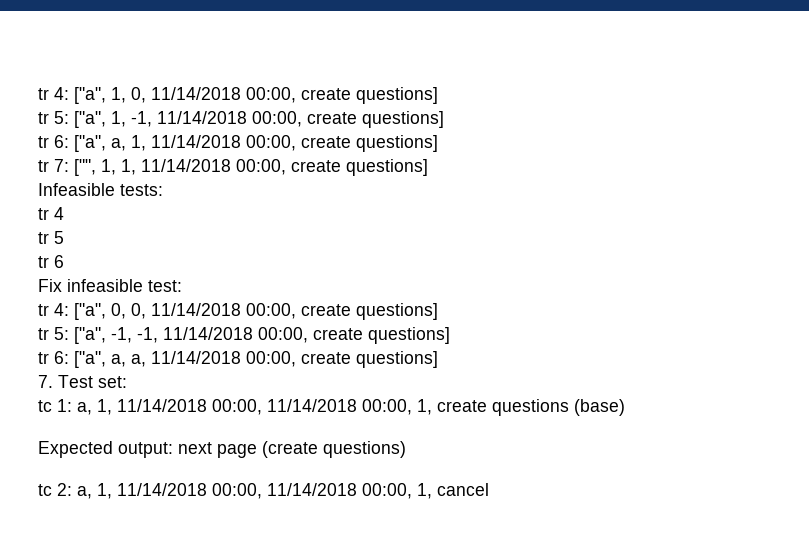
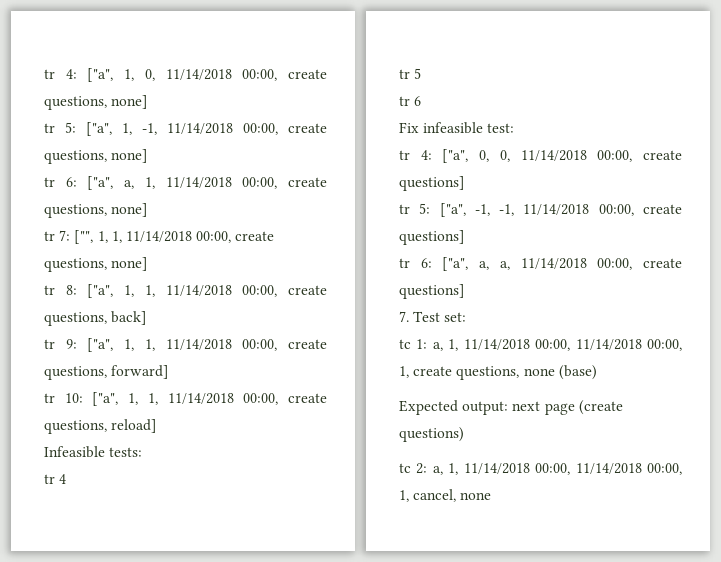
- tr 4: ["a", 1, 0, 11/14/2018 00:00, create questions]
+ tr 4: ["a", 1, 0, 11/14/2018 00:00, create questions, none]
- tr 5: ["a", 1, -1, 11/14/2018 00:00, create questions]
+ tr 5: ["a", 1, -1, 11/14/2018 00:00, create questions, none]
- tr 6: ["a", a, 1, 11/14/2018 00:00, create questions]
+ tr 6: ["a", a, 1, 11/14/2018 00:00, create questions, none]
- tr 7: ["", 1, 1, 11/14/2018 00:00, create questions]
+ tr 7: ["", 1, 1, 11/14/2018 00:00, create questions, none]
+ tr 8: ["a", 1, 1, 11/14/2018 00:00, create questions, back]
+ tr 9: ["a", 1, 1, 11/14/2018 00:00, create questions, forward]
+ tr 10: ["a", 1, 1, 11/14/2018 00:00, create questions, reload]
- tc 1: a, 1, 11/14/2018 00:00, 11/14/2018 00:00, 1, create questions (base)
+ tc 1: a, 1, 11/14/2018 00:00, 11/14/2018 00:00, 1, create questions, none (base)
- tc 2: a, 1, 11/14/2018 00:00, 11/14/2018 00:00, 1, cancel
+ tc 2: a, 1, 11/14/2018 00:00, 11/14/2018 00:00, 1, cancel, none

